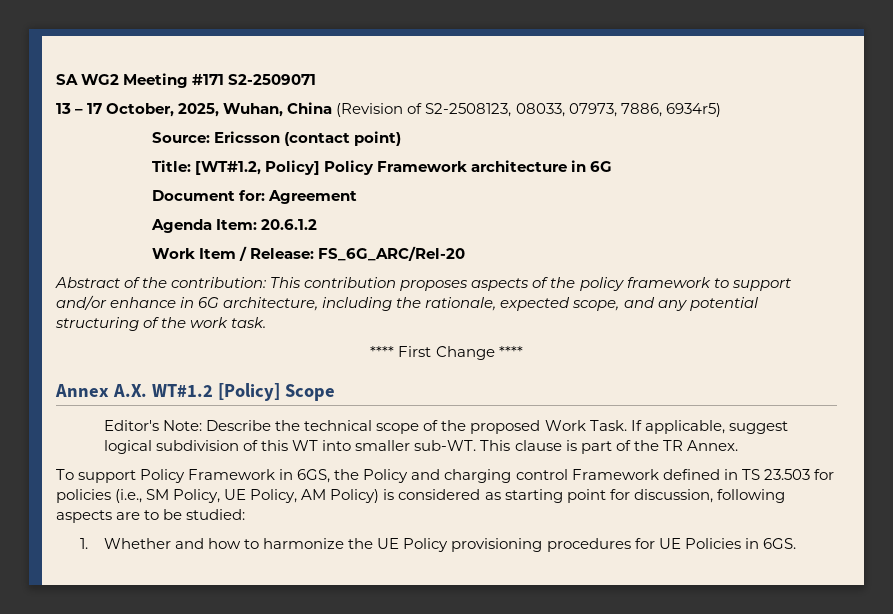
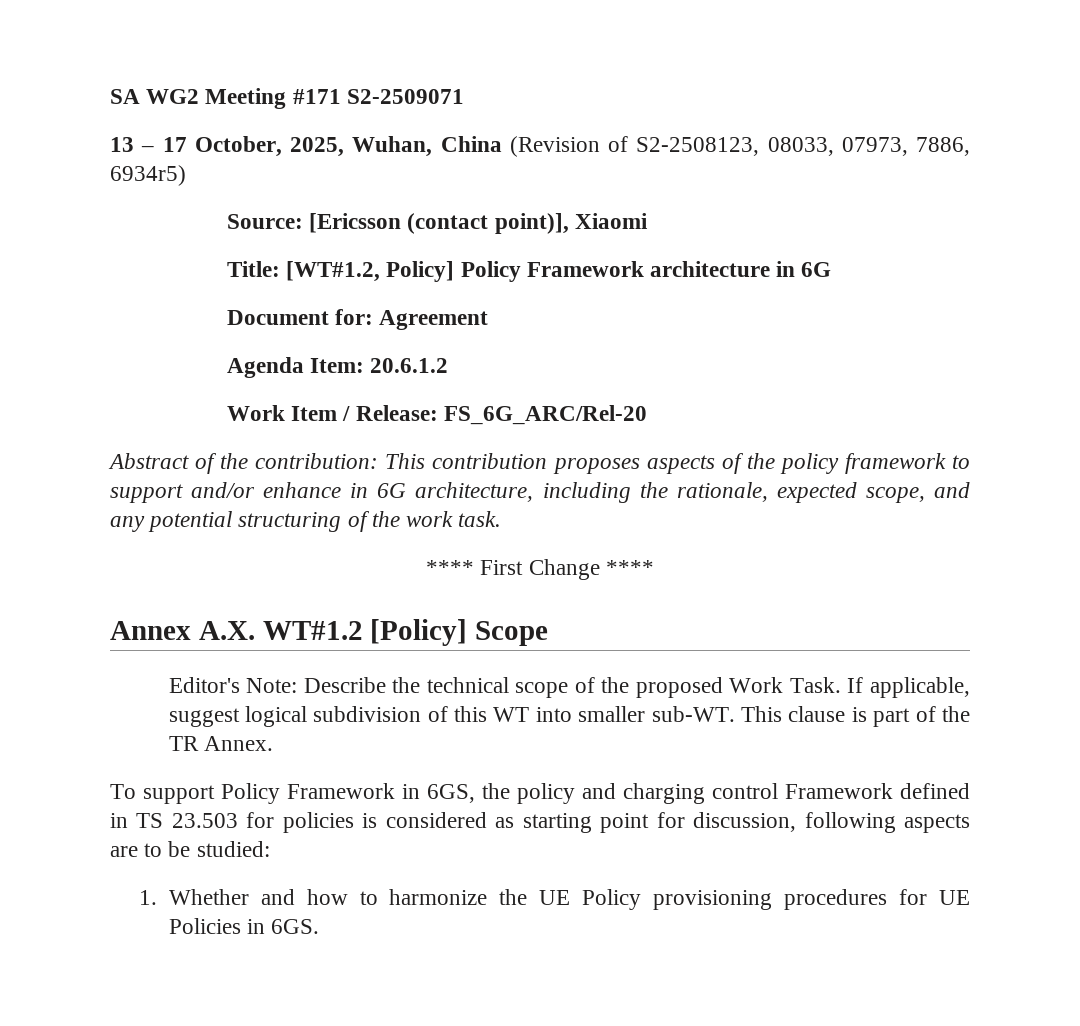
- Source: Ericsson (contact point)
+ Source: [Ericsson (contact point)], Xiaomi
- To support Policy Framework in 6GS, the Policy and charging control Framework defined in TS 23.503 for policies (i.e., SM Policy, UE Policy, AM Policy) is considered as starting point for discussion, following aspects are to be studied:
+ To support Policy Framework in 6GS, the policy and charging control Framework defined in TS 23.503 for policies is considered as starting point for discussion, following aspects are to be studied:

